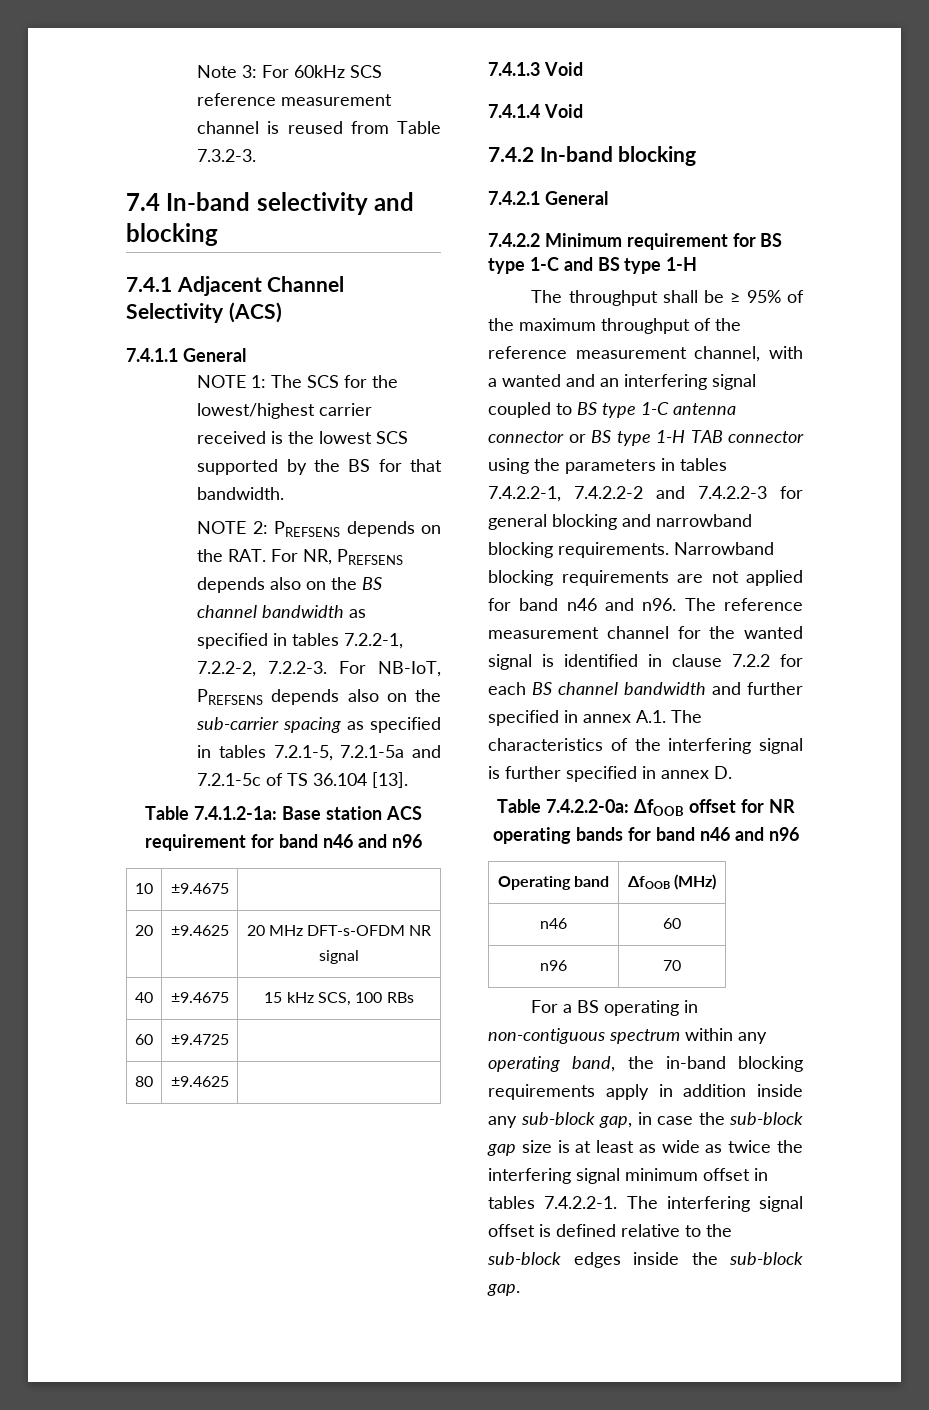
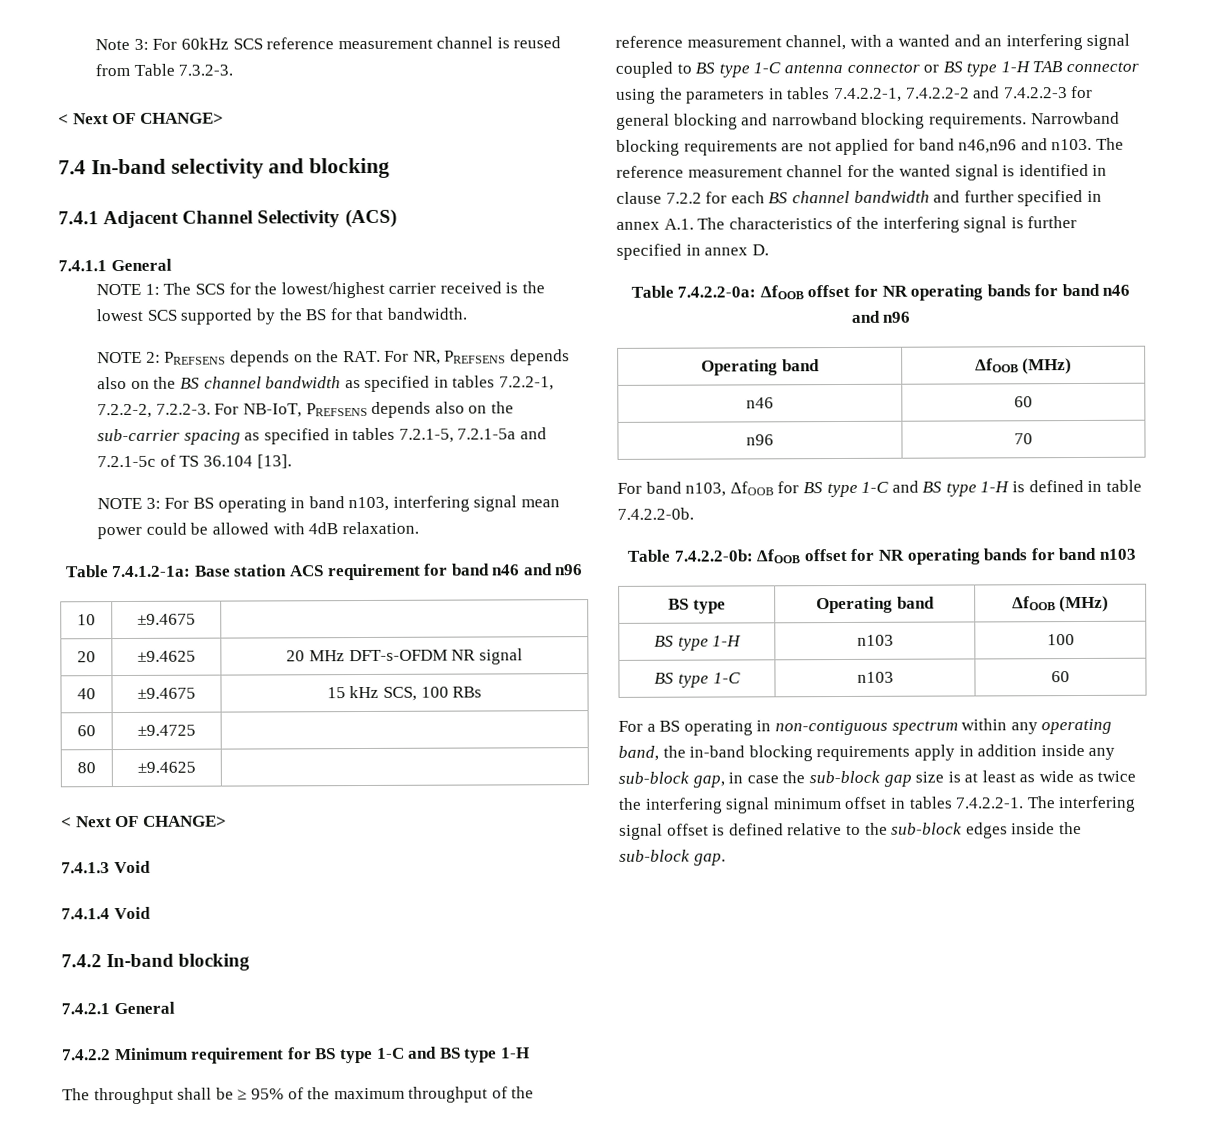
  Note 3: For 60kHz SCS reference measurement channel is reused from Table 7.3.2-3.
+ < Next OF CHANGE>
+ NOTE 3: For BS operating in band n103, interfering signal mean power could be allowed with 4dB relaxation.
  80 | ±9.4625 |
+ < Next OF CHANGE>
- Narrowband blocking requirements are not applied for band n46 and n96.
+ Narrowband blocking requirements are not applied for band n46,n96 and n103.
+ For band n103, ΔfOOB for BS type 1-C and BS type 1-H is defined in table 7.4.2.2-0b.
+ Table 7.4.2.2-0b: ΔfOOB offset for NR operating bands for band n103
+ BS type | Operating band | ΔfOOB (MHz)
+ BS type 1-H | n103 | 100
+ BS type 1-C | n103 | 60

